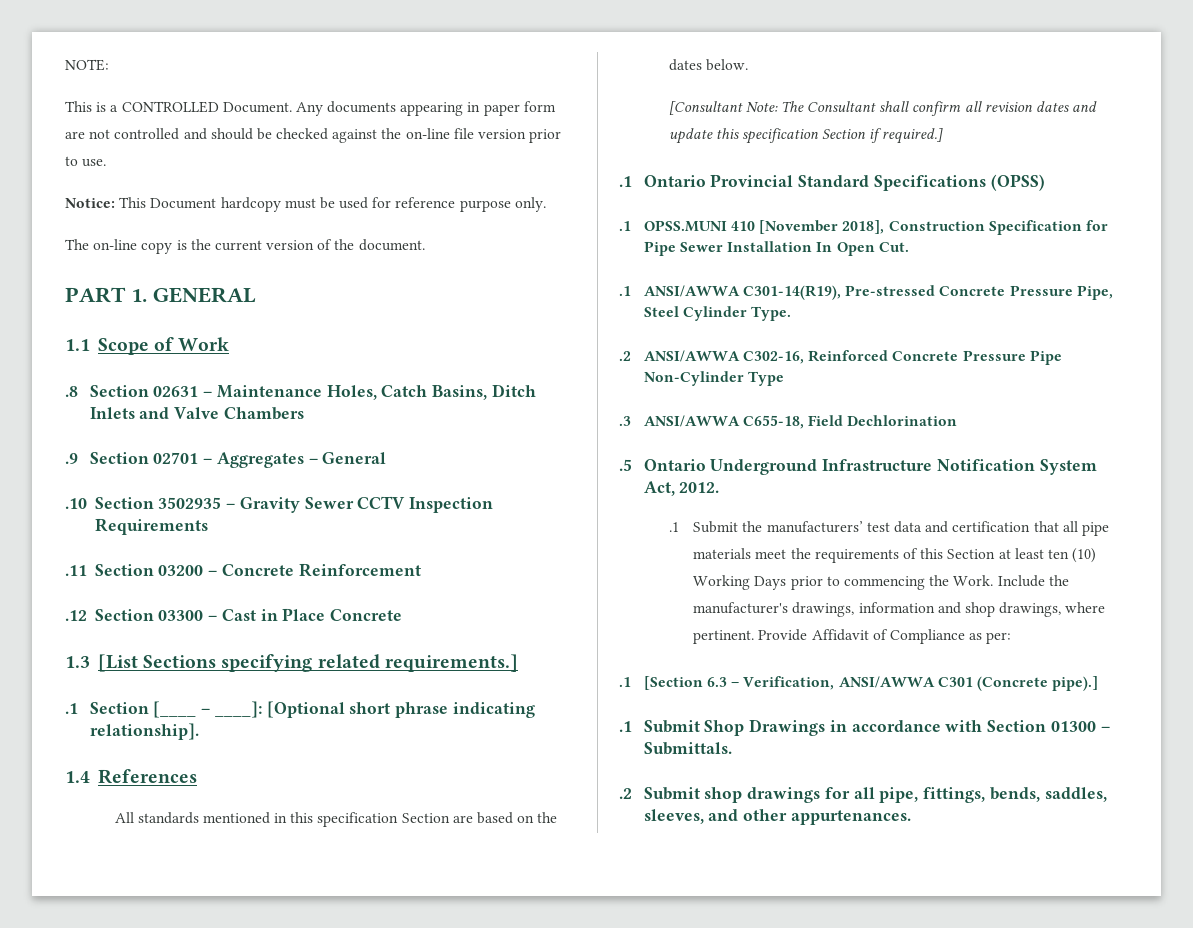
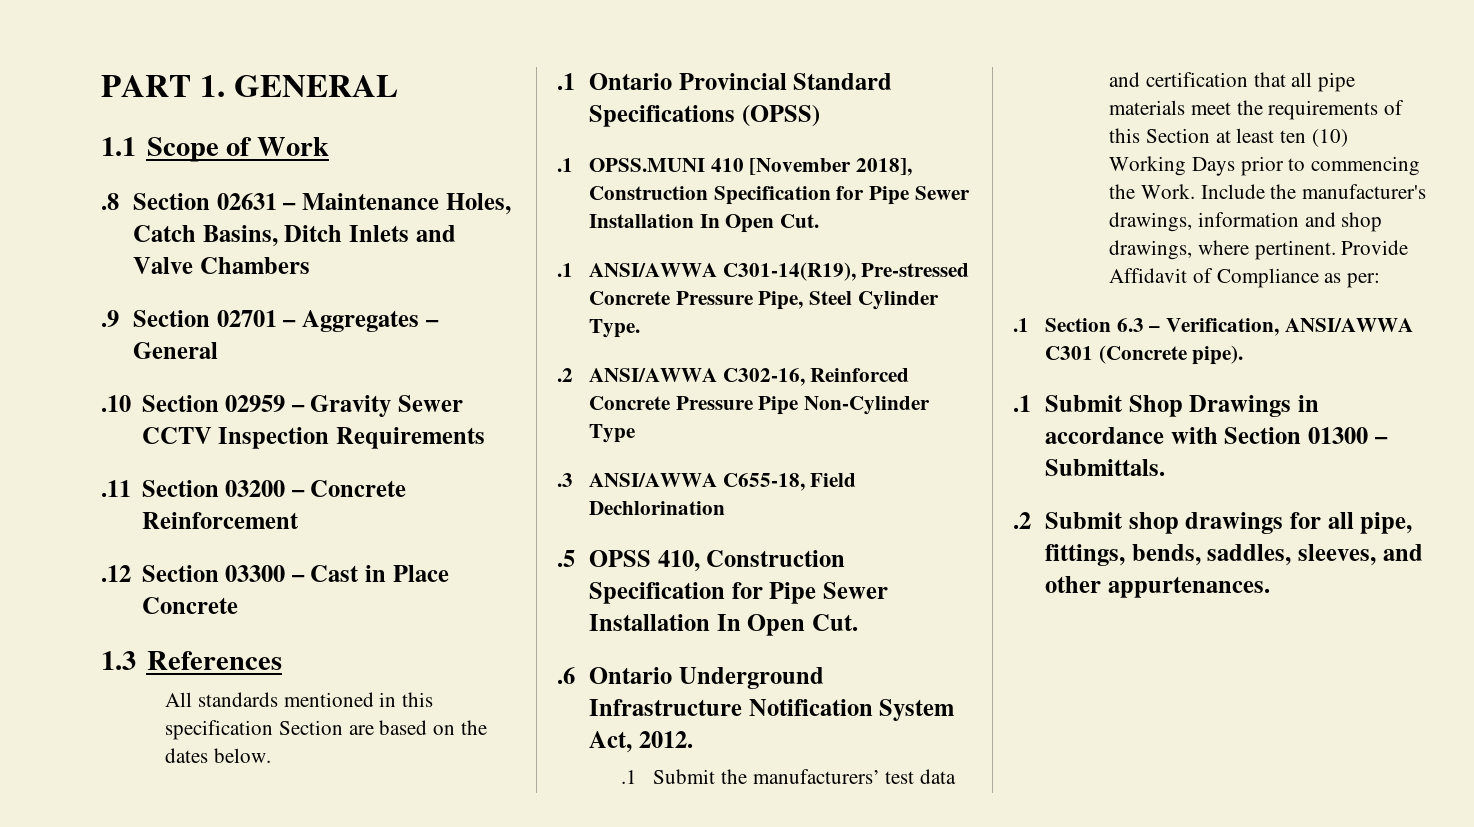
- NOTE:
- This is a CONTROLLED Document. Any documents appearing in paper form are not controlled and should be checked against the on-line file version prior to use.
- Notice: This Document hardcopy must be used for reference purpose only.
- The on-line copy is the current version of the document.
- .10 Section 3502935 – Gravity Sewer CCTV Inspection Requirements
+ .10 Section 02959 – Gravity Sewer CCTV Inspection Requirements
- 1.3 [List Sections specifying related requirements.]
- .1 Section [____ – ____]: [Optional short phrase indicating relationship].
- 1.4 References
+ 1.3 References
- [Consultant Note: The Consultant shall confirm all revision dates and update this specification Section if required.]
- .5 Ontario Underground Infrastructure Notification System Act, 2012.
+ .5 OPSS 410, Construction Specification for Pipe Sewer Installation In Open Cut.
+ .6 Ontario Underground Infrastructure Notification System Act, 2012.
- .1 [Section 6.3 – Verification, ANSI/AWWA C301 (Concrete pipe).]
+ .1 Section 6.3 – Verification, ANSI/AWWA C301 (Concrete pipe).

